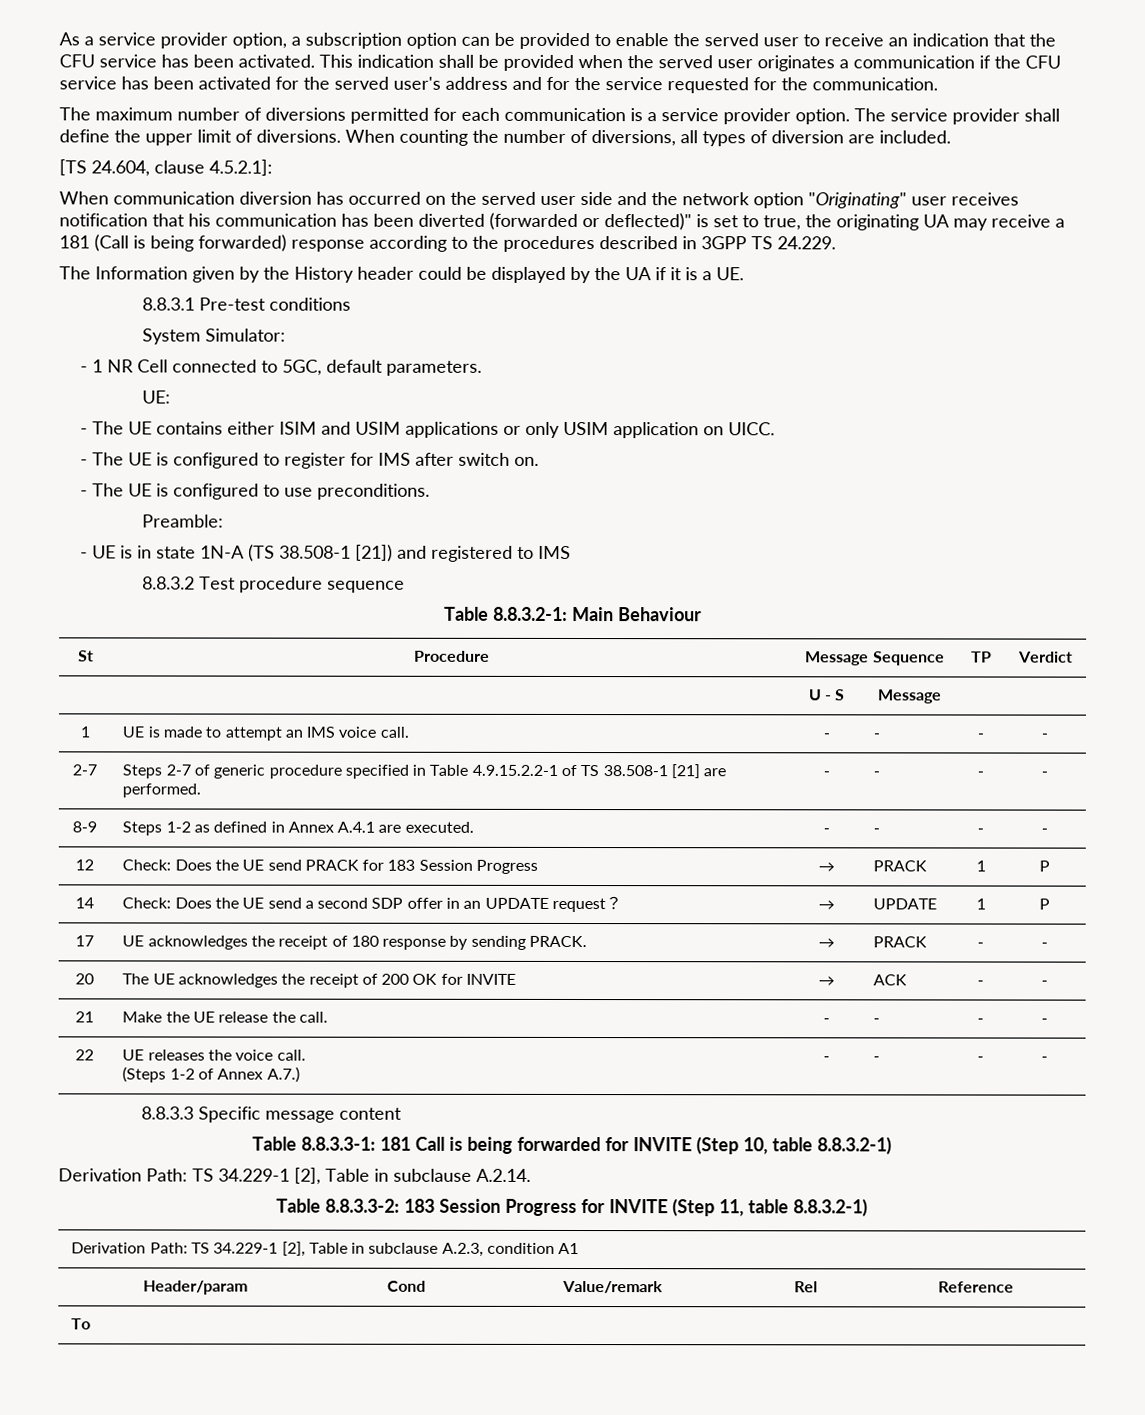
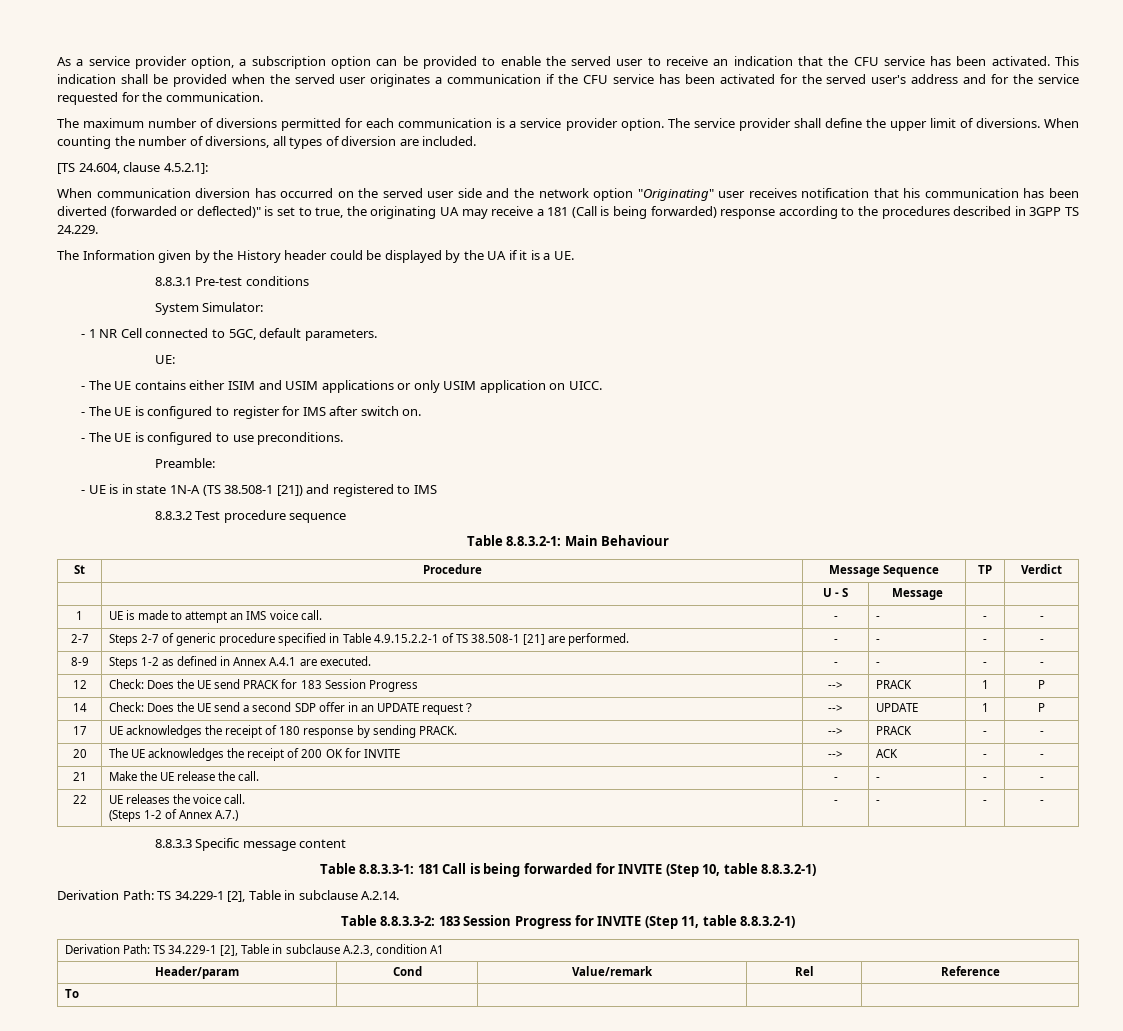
- 12 | Check: Does the UE send PRACK for 183 Session Progress | → | PRACK | 1 | P
+ 12 | Check: Does the UE send PRACK for 183 Session Progress | --> | PRACK | 1 | P
- 14 | Check: Does the UE send a second SDP offer in an UPDATE request？ | → | UPDATE | 1 | P
+ 14 | Check: Does the UE send a second SDP offer in an UPDATE request？ | --> | UPDATE | 1 | P
- 17 | UE acknowledges the receipt of 180 response by sending PRACK. | → | PRACK | - | -
+ 17 | UE acknowledges the receipt of 180 response by sending PRACK. | --> | PRACK | - | -
- 20 | The UE acknowledges the receipt of 200 OK for INVITE | → | ACK | - | -
+ 20 | The UE acknowledges the receipt of 200 OK for INVITE | --> | ACK | - | -

